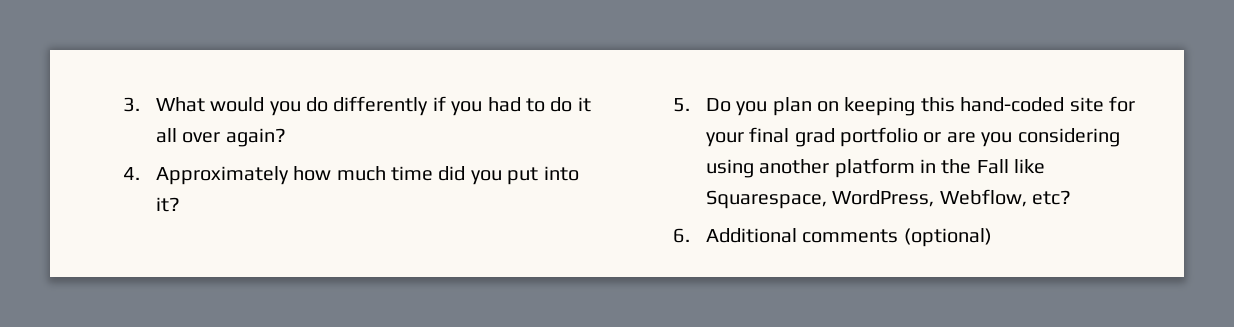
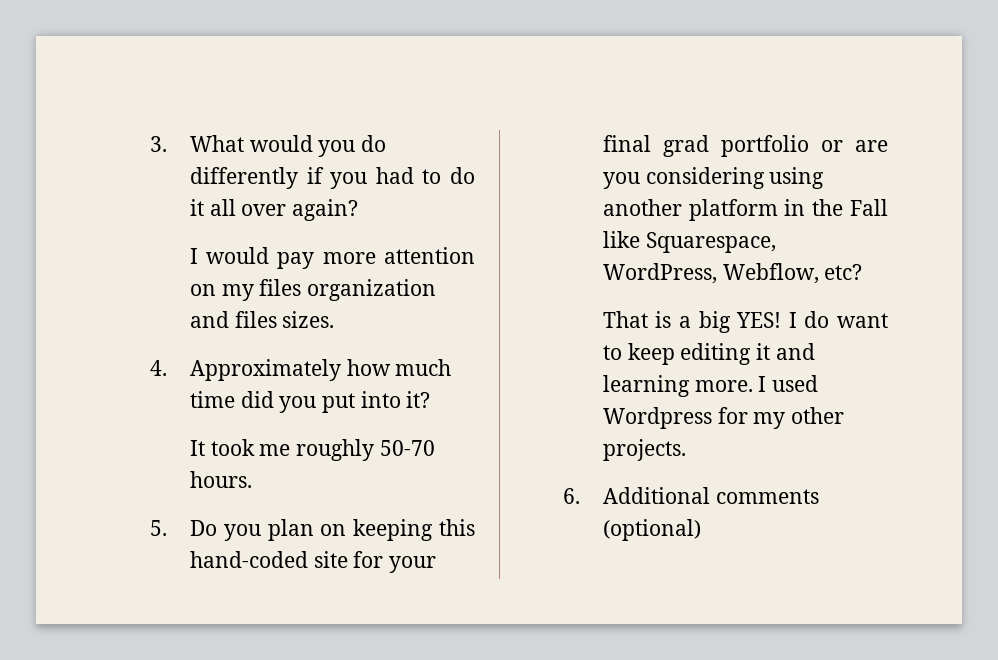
+ I would pay more attention on my files organization and files sizes.
+ It took me roughly 50-70 hours.
+ That is a big YES! I do want to keep editing it and learning more. I used Wordpress for my other projects.

